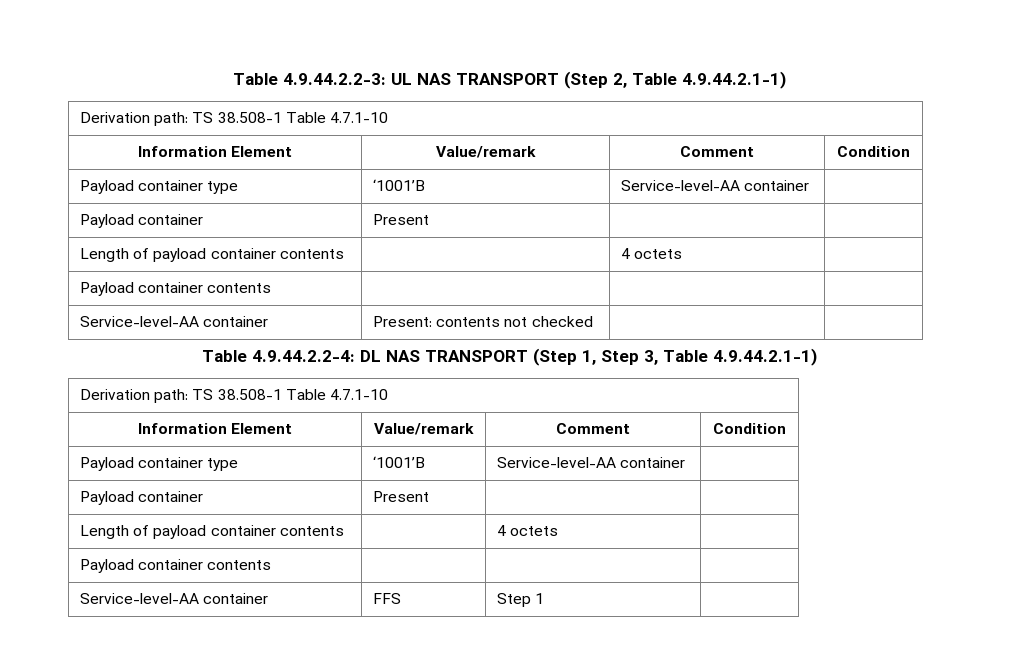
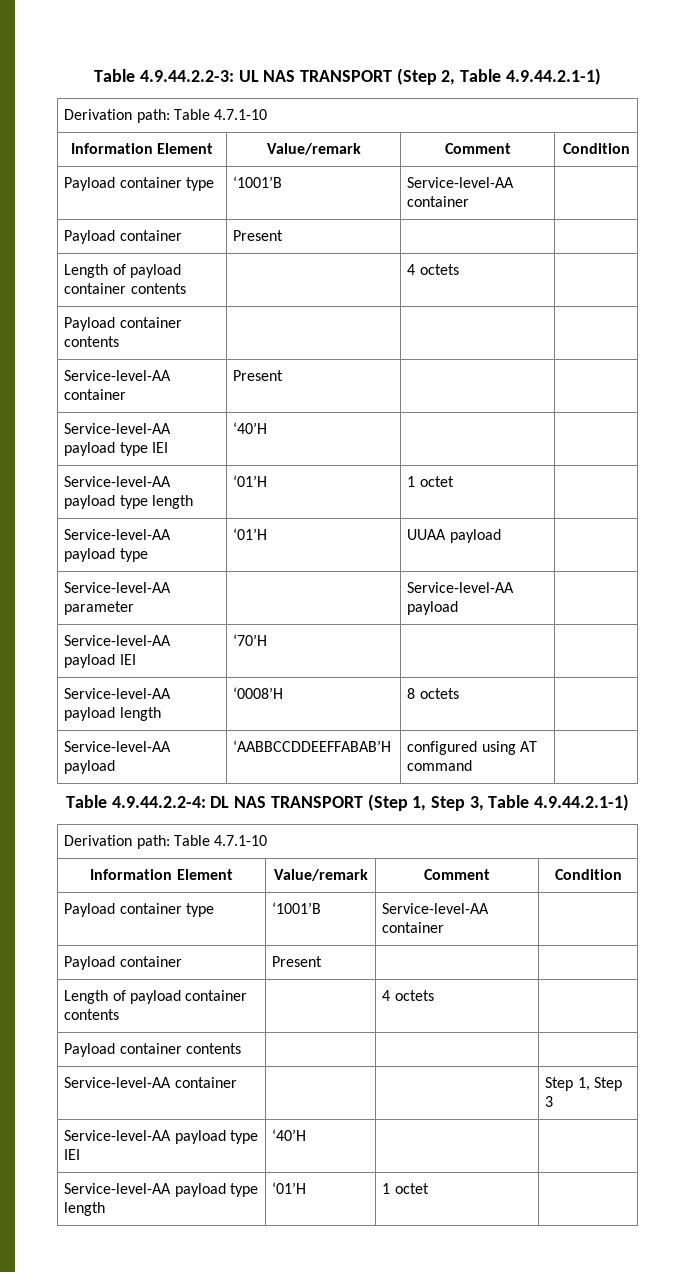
  Table 4.9.44.2.2-3: UL NAS TRANSPORT (Step 2, Table 4.9.44.2.1-1)
- Derivation path: TS 38.508-1 Table 4.7.1-10
+ Derivation path: Table 4.7.1-10
- Service-level-AA container | Present: contents not checked | |
+ Service-level-AA container | Present | |
+ Service-level-AA payload type IEI | ‘40’H | |
+ Service-level-AA payload type length | ‘01’H | 1 octet |
+ Service-level-AA payload type | ‘01’H | UUAA payload |
+ Service-level-AA parameter | | Service-level-AA payload |
+ Service-level-AA payload IEI | ‘70’H | |
+ Service-level-AA payload length | ‘0008’H | 8 octets |
+ Service-level-AA payload | ‘AABBCCDDEEFFABAB’H | configured using AT command |
  Table 4.9.44.2.2-4: DL NAS TRANSPORT (Step 1, Step 3, Table 4.9.44.2.1-1)
- Derivation path: TS 38.508-1 Table 4.7.1-10
+ Derivation path: Table 4.7.1-10
- Service-level-AA container | FFS | Step 1 |
+ Service-level-AA container | | | Step 1, Step 3
+ Service-level-AA payload type IEI | ‘40’H | |
+ Service-level-AA payload type length | ‘01’H | 1 octet |

